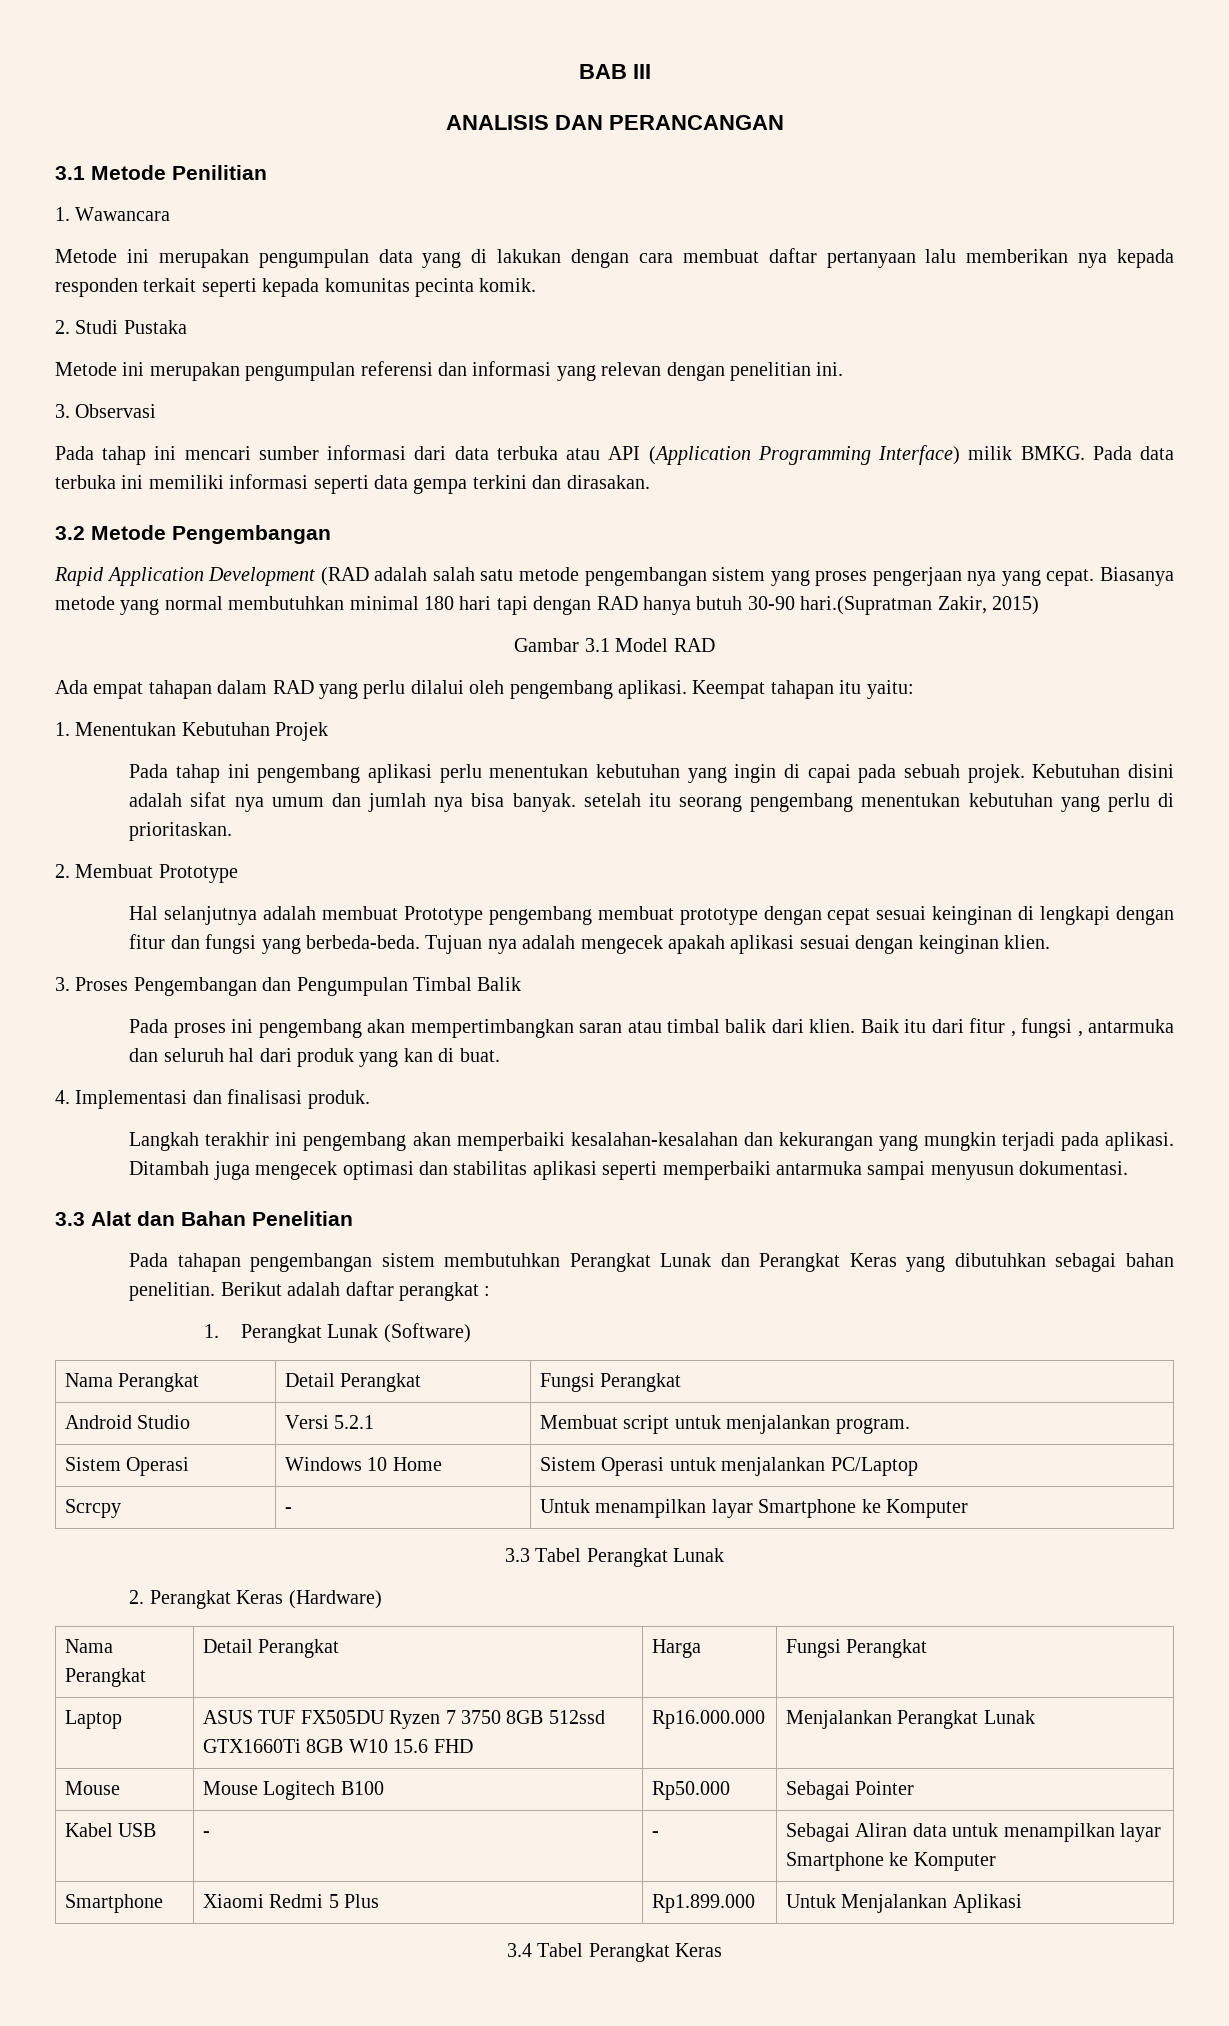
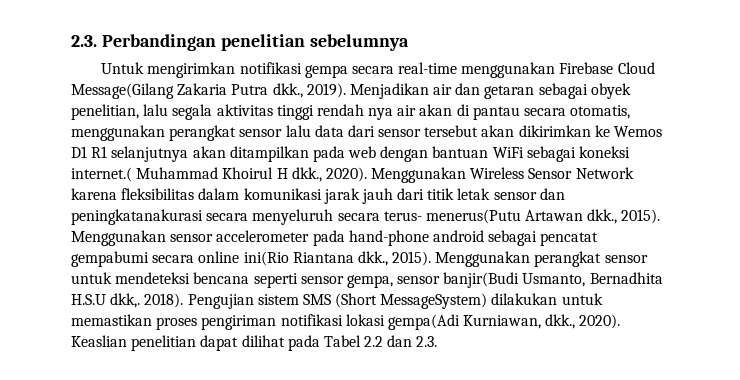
- BAB III
- ANALISIS DAN PERANCANGAN
- 3.1 Metode Penilitian
- 1. Wawancara
- Metode ini merupakan pengumpulan data yang di lakukan dengan cara membuat daftar pertanyaan lalu memberikan nya kepada responden terkait seperti kepada komunitas pecinta komik.
- 2. Studi Pustaka
- Metode ini merupakan pengumpulan referensi dan informasi yang relevan dengan penelitian ini.
- 3. Observasi
- Pada tahap ini mencari sumber informasi dari data terbuka atau API (Application Programming Interface) milik BMKG. Pada data terbuka ini memiliki informasi seperti data gempa terkini dan dirasakan.
- 3.2 Metode Pengembangan
- Rapid Application Development (RAD adalah salah satu metode pengembangan sistem yang proses pengerjaan nya yang cepat. Biasanya metode yang normal membutuhkan minimal 180 hari tapi dengan RAD hanya butuh 30-90 hari.(Supratman Zakir, 2015)
- Gambar 3.1 Model RAD
- Ada empat tahapan dalam RAD yang perlu dilalui oleh pengembang aplikasi. Keempat tahapan itu yaitu:
- 1. Menentukan Kebutuhan Projek
- Pada tahap ini pengembang aplikasi perlu menentukan kebutuhan yang ingin di capai pada sebuah projek. Kebutuhan disini adalah sifat nya umum dan jumlah nya bisa banyak. setelah itu seorang pengembang menentukan kebutuhan yang perlu di prioritaskan.
- 2. Membuat Prototype
- Hal selanjutnya adalah membuat Prototype pengembang membuat prototype dengan cepat sesuai keinginan di lengkapi dengan fitur dan fungsi yang berbeda-beda. Tujuan nya adalah mengecek apakah aplikasi sesuai dengan keinginan klien.
- 3. Proses Pengembangan dan Pengumpulan Timbal Balik
- Pada proses ini pengembang akan mempertimbangkan saran atau timbal balik dari klien. Baik itu dari fitur , fungsi , antarmuka dan seluruh hal dari produk yang kan di buat.
- 4. Implementasi dan finalisasi produk.
- Langkah terakhir ini pengembang akan memperbaiki kesalahan-kesalahan dan kekurangan yang mungkin terjadi pada aplikasi. Ditambah juga mengecek optimasi dan stabilitas aplikasi seperti memperbaiki antarmuka sampai menyusun dokumentasi.
- 3.3 Alat dan Bahan Penelitian
- Pada tahapan pengembangan sistem membutuhkan Perangkat Lunak dan Perangkat Keras yang dibutuhkan sebagai bahan penelitian. Berikut adalah daftar perangkat :
- 1. Perangkat Lunak (Software)
- Nama Perangkat | Detail Perangkat | Fungsi Perangkat
- Android Studio | Versi 5.2.1 | Membuat script untuk menjalankan program.
- Sistem Operasi | Windows 10 Home | Sistem Operasi untuk menjalankan PC/Laptop
- Scrcpy | - | Untuk menampilkan layar Smartphone ke Komputer
- 3.3 Tabel Perangkat Lunak
- 2. Perangkat Keras (Hardware)
- Nama Perangkat | Detail Perangkat | Harga | Fungsi Perangkat
- Laptop | ASUS TUF FX505DU Ryzen 7 3750 8GB 512ssd GTX1660Ti 8GB W10 15.6 FHD | Rp16.000.000 | Menjalankan Perangkat Lunak
- Mouse | Mouse Logitech B100 | Rp50.000 | Sebagai Pointer
- Kabel USB | - | - | Sebagai Aliran data untuk menampilkan layar Smartphone ke Komputer
- Smartphone | Xiaomi Redmi 5 Plus | Rp1.899.000 | Untuk Menjalankan Aplikasi
- 3.4 Tabel Perangkat Keras
+ 2.3. Perbandingan penelitian sebelumnya
+ Untuk mengirimkan notifikasi gempa secara real-time menggunakan Firebase Cloud Message(Gilang Zakaria Putra dkk., 2019). Menjadikan air dan getaran sebagai obyek penelitian, lalu segala aktivitas tinggi rendah nya air akan di pantau secara otomatis, menggunakan perangkat sensor lalu data dari sensor tersebut akan dikirimkan ke Wemos D1 R1 selanjutnya akan ditampilkan pada web dengan bantuan WiFi sebagai koneksi internet.( Muhammad Khoirul H dkk., 2020). Menggunakan Wireless Sensor Network karena fleksibilitas dalam komunikasi jarak jauh dari titik letak sensor dan peningkatanakurasi secara menyeluruh secara terus- menerus(Putu Artawan dkk., 2015). Menggunakan sensor accelerometer pada hand-phone android sebagai pencatat gempabumi secara online ini(Rio Riantana dkk., 2015). Menggunakan perangkat sensor untuk mendeteksi bencana seperti sensor gempa, sensor banjir(Budi Usmanto, Bernadhita H.S.U dkk,. 2018). Pengujian sistem SMS (Short MessageSystem) dilakukan untuk memastikan proses pengiriman notifikasi lokasi gempa(Adi Kurniawan, dkk., 2020). Keaslian penelitian dapat dilihat pada Tabel 2.2 dan 2.3.

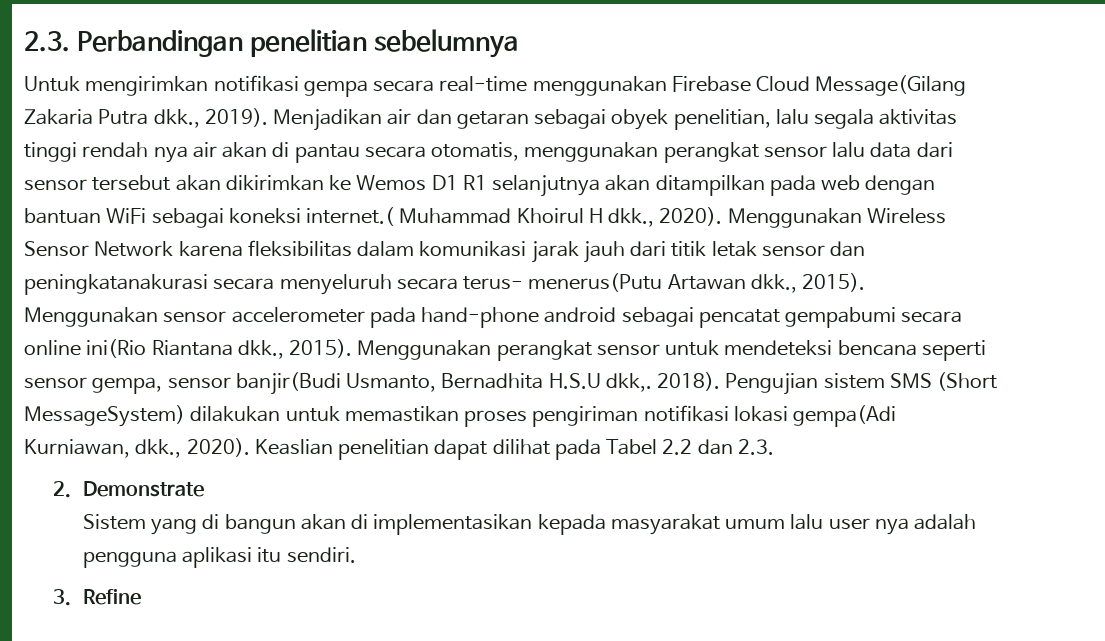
+ 2. Demonstrate
+ Sistem yang di bangun akan di implementasikan kepada masyarakat umum lalu user nya adalah pengguna aplikasi itu sendiri.
+ 3. Refine

